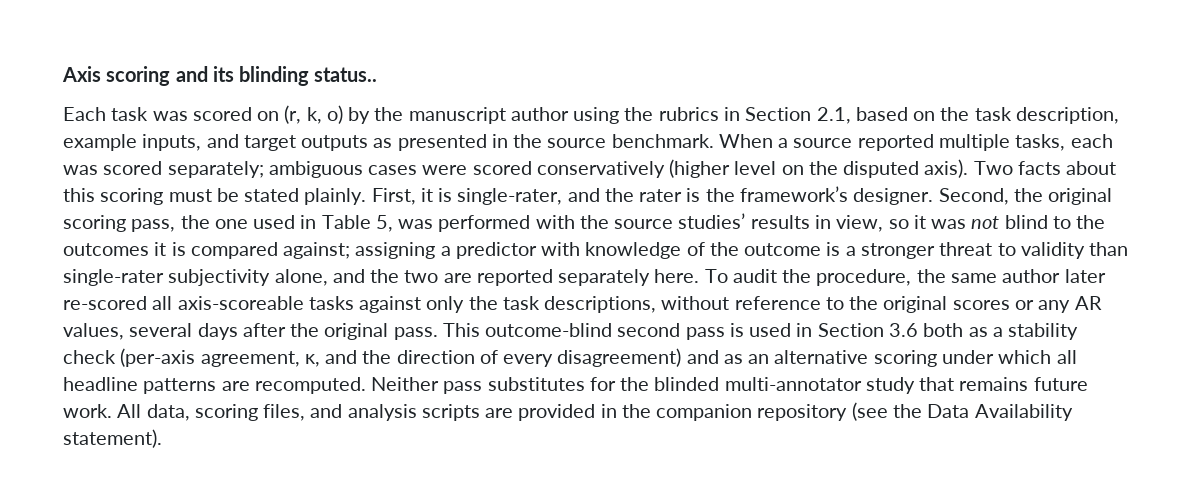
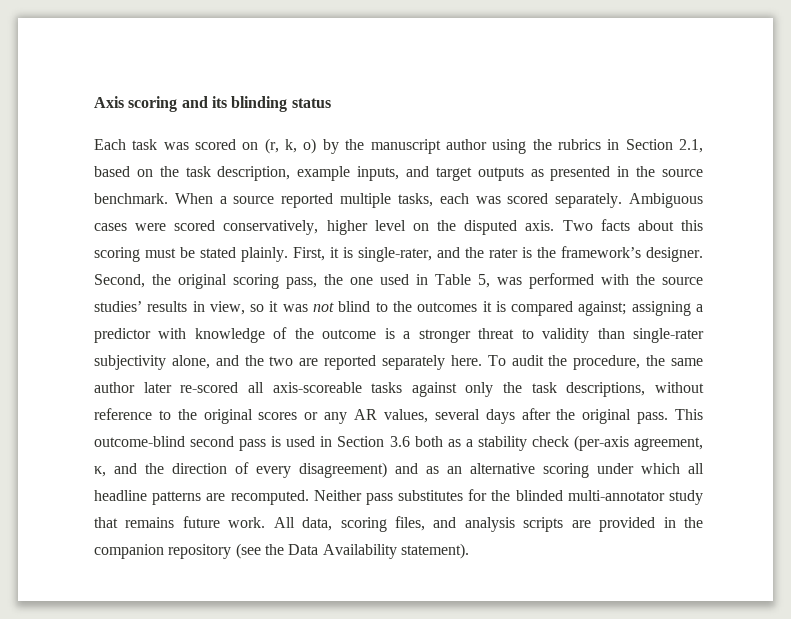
- Axis scoring and its blinding status..
+ Axis scoring and its blinding status
- When a source reported multiple tasks, each was scored separately; ambiguous cases were scored conservatively (higher level on the disputed axis).
+ When a source reported multiple tasks, each was scored separately. Ambiguous cases were scored conservatively, higher level on the disputed axis.

